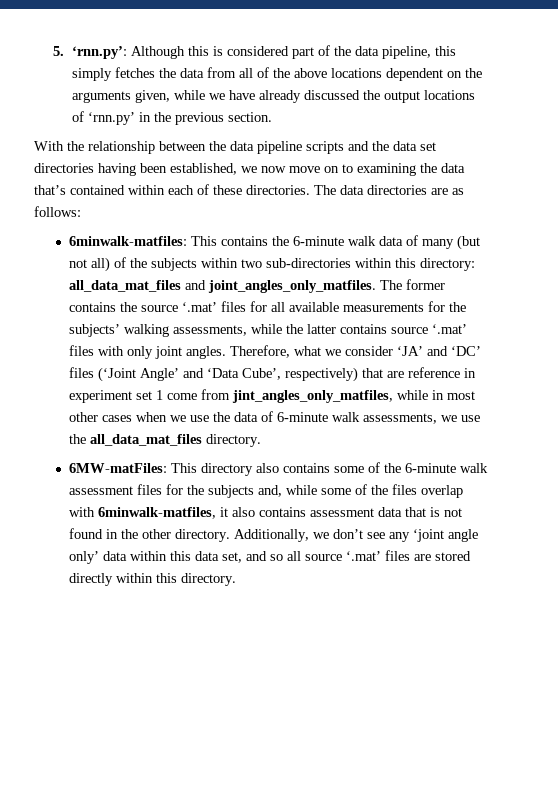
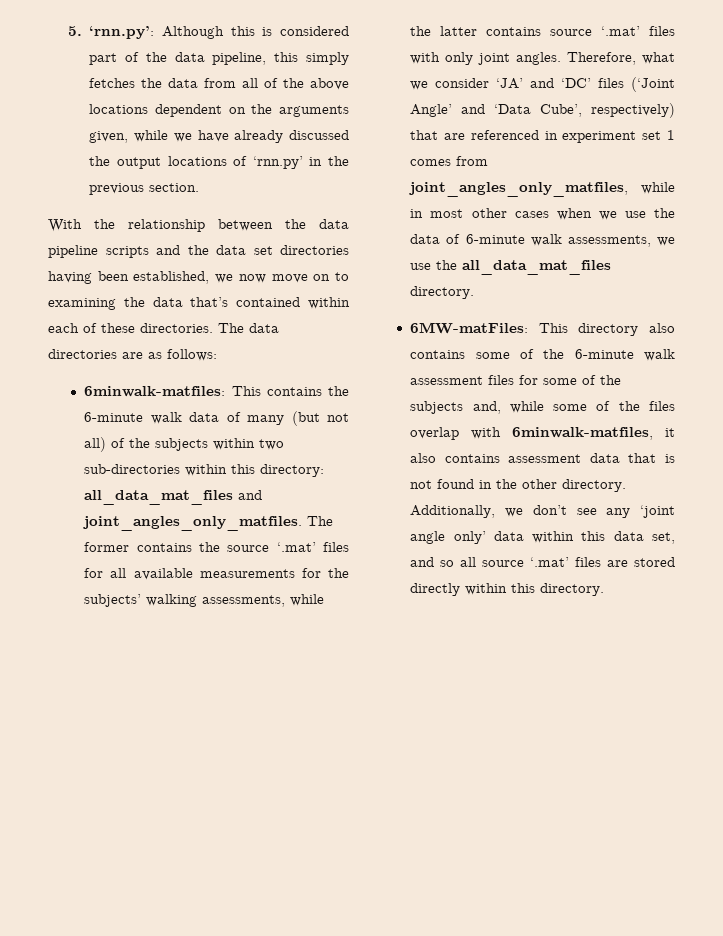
- Therefore, what we consider ‘JA’ and ‘DC’ files (‘Joint Angle’ and ‘Data Cube’, respectively) that are reference in experiment set 1 come from jint_angles_only_matfiles, while in most other cases when we use the data of 6-minute walk assessments, we use the all_data_mat_files directory.
+ Therefore, what we consider ‘JA’ and ‘DC’ files (‘Joint Angle’ and ‘Data Cube’, respectively) that are referenced in experiment set 1 comes from joint_angles_only_matfiles, while in most other cases when we use the data of 6-minute walk assessments, we use the all_data_mat_files directory.
- 6MW-matFiles: This directory also contains some of the 6-minute walk assessment files for the subjects and, while some of the files overlap with 6minwalk-matfiles, it also contains assessment data that is not found in the other directory.
+ 6MW-matFiles: This directory also contains some of the 6-minute walk assessment files for some of the subjects and, while some of the files overlap with 6minwalk-matfiles, it also contains assessment data that is not found in the other directory.

